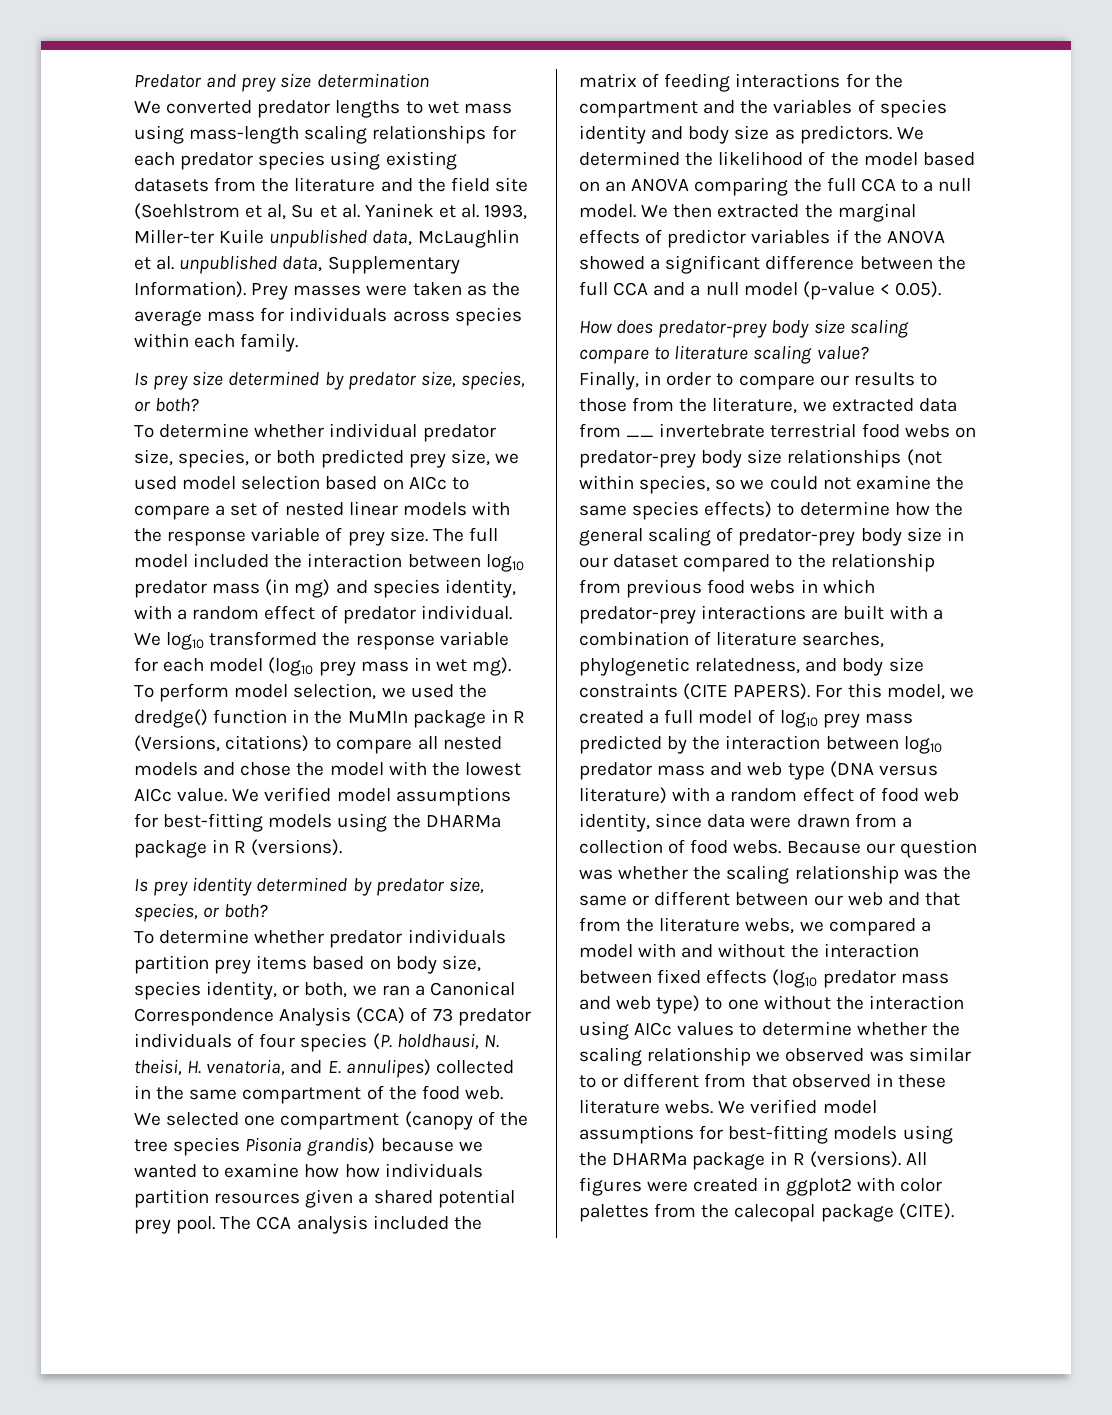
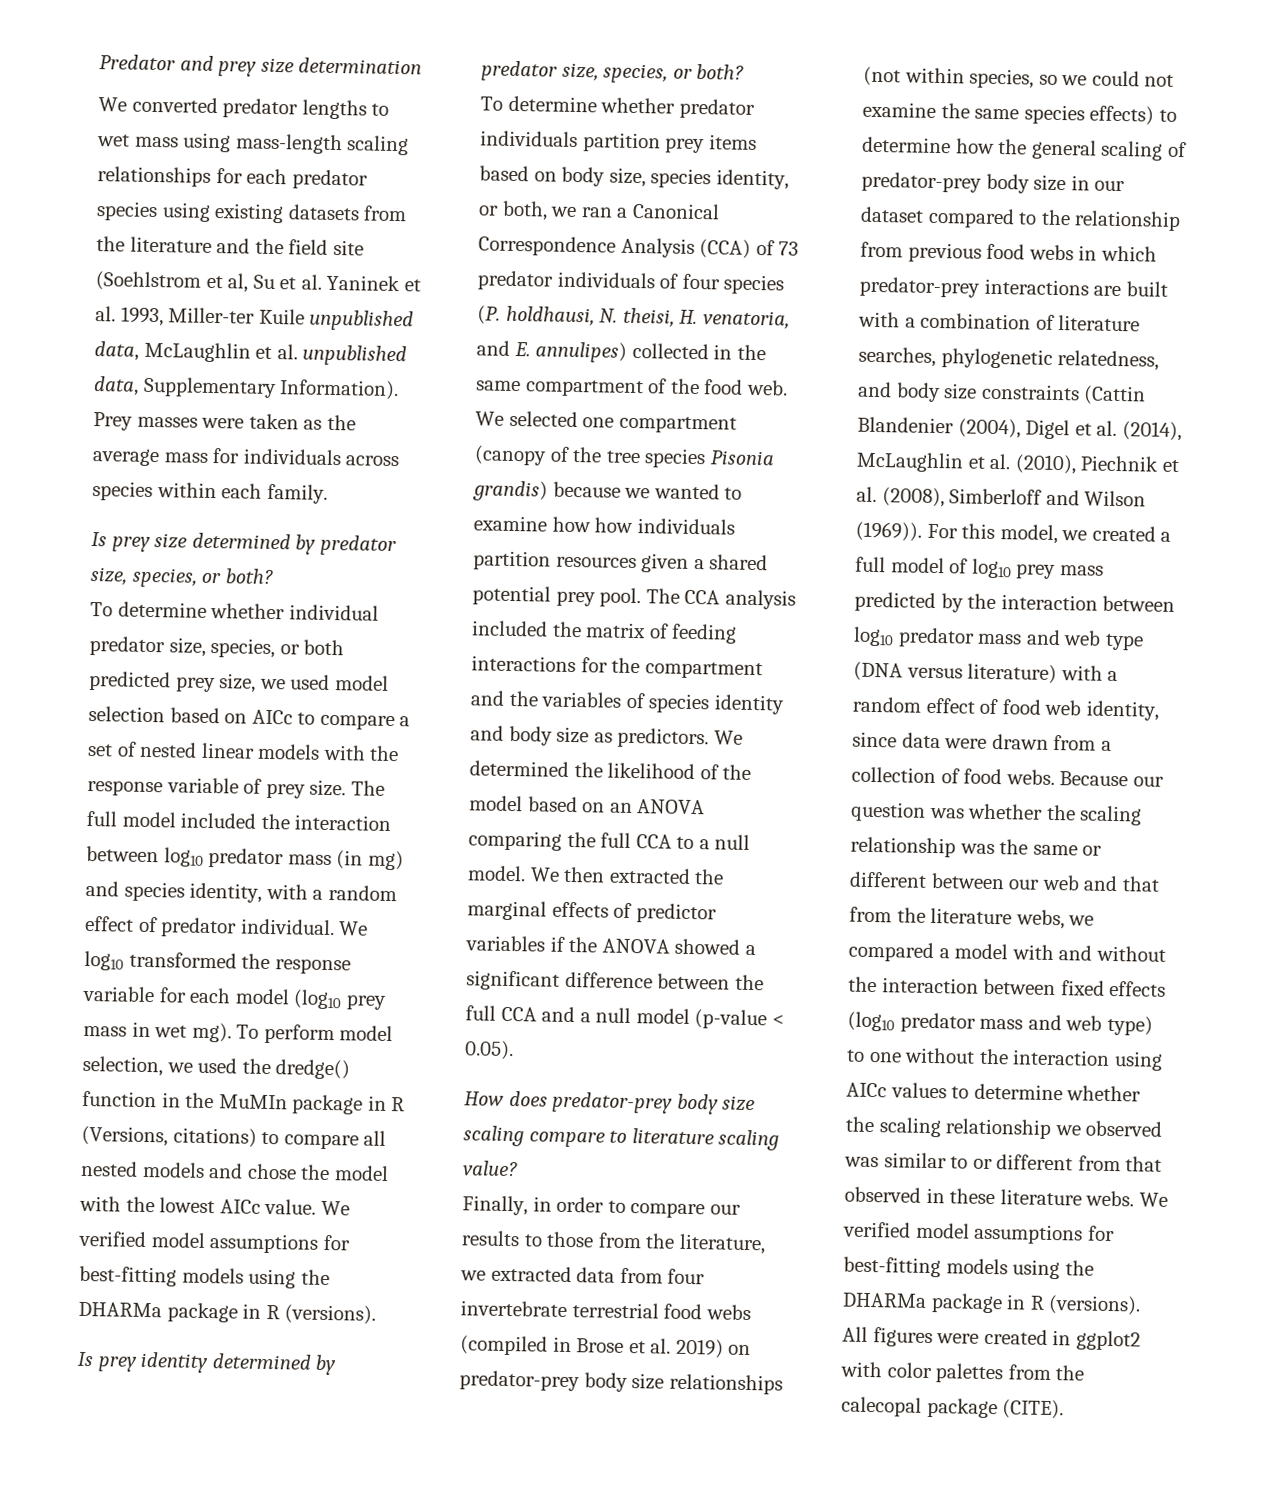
- Finally, in order to compare our results to those from the literature, we extracted data from __ invertebrate terrestrial food webs on predator-prey body size relationships (not within species, so we could not examine the same species effects) to determine how the general scaling of predator-prey body size in our dataset compared to the relationship from previous food webs in which predator-prey interactions are built with a combination of literature searches, phylogenetic relatedness, and body size constraints (CITE PAPERS).
+ Finally, in order to compare our results to those from the literature, we extracted data from four invertebrate terrestrial food webs (compiled in Brose et al. 2019) on predator-prey body size relationships (not within species, so we could not examine the same species effects) to determine how the general scaling of predator-prey body size in our dataset compared to the relationship from previous food webs in which predator-prey interactions are built with a combination of literature searches, phylogenetic relatedness, and body size constraints (Cattin Blandenier (2004), Digel et al. (2014), McLaughlin et al. (2010), Piechnik et al. (2008), Simberloff and Wilson (1969)).

